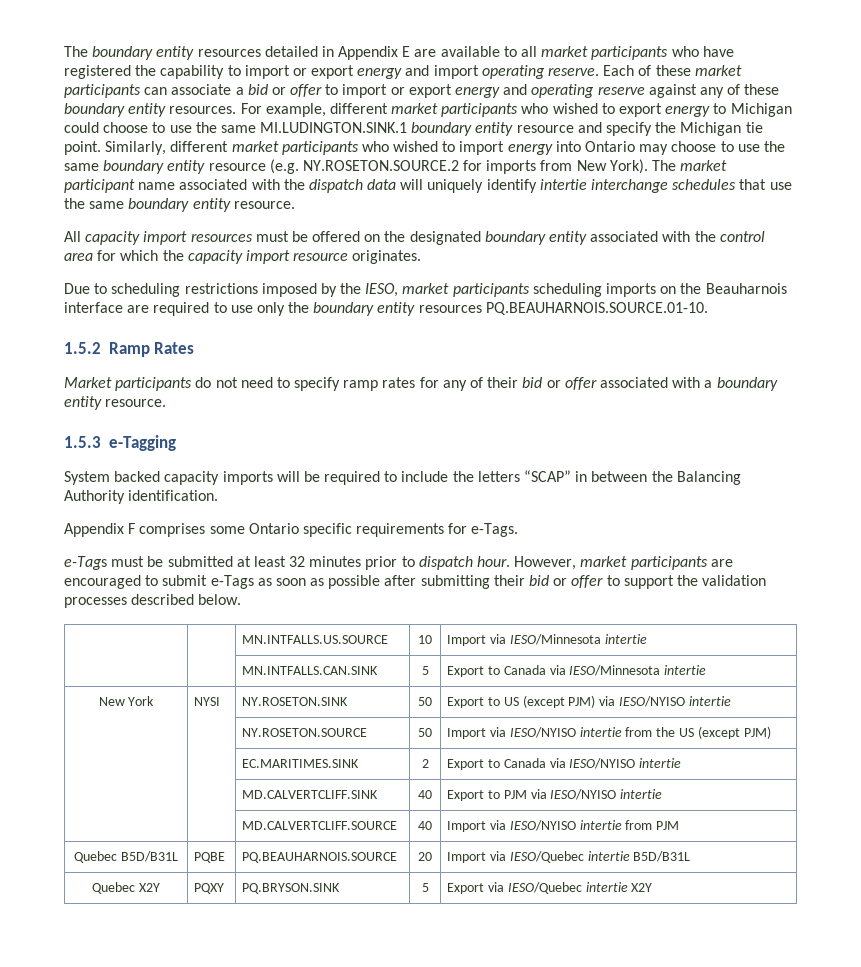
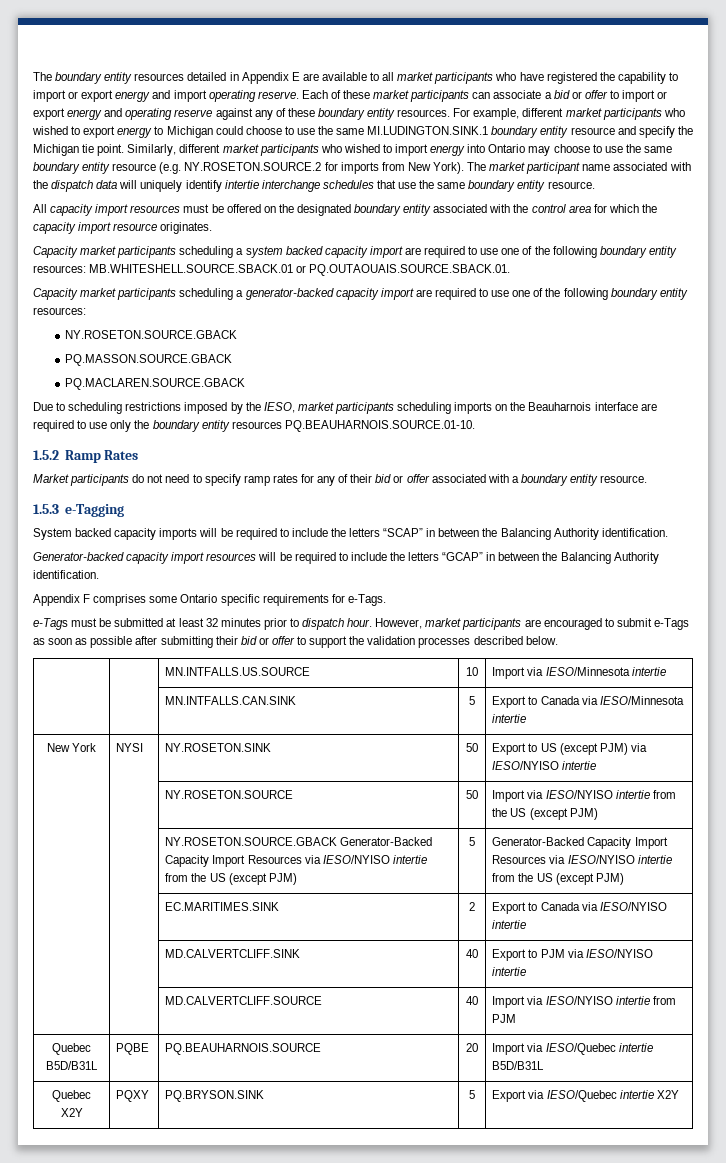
+ Capacity market participants scheduling a system backed capacity import are required to use one of the following boundary entity resources: MB.WHITESHELL.SOURCE.SBACK.01 or PQ.OUTAOUAIS.SOURCE.SBACK.01.
+ Capacity market participants scheduling a generator-backed capacity import are required to use one of the following boundary entity resources:
+ NY.ROSETON.SOURCE.GBACK
+ PQ.MASSON.SOURCE.GBACK
+ PQ.MACLAREN.SOURCE.GBACK
+ Generator-backed capacity import resources will be required to include the letters “GCAP” in between the Balancing Authority identification.
+ | | NY.ROSETON.SOURCE.GBACK Generator-Backed Capacity Import Resources via IESO/NYISO intertie from the US (except PJM) | 5 | Generator-Backed Capacity Import Resources via IESO/NYISO intertie from the US (except PJM)

